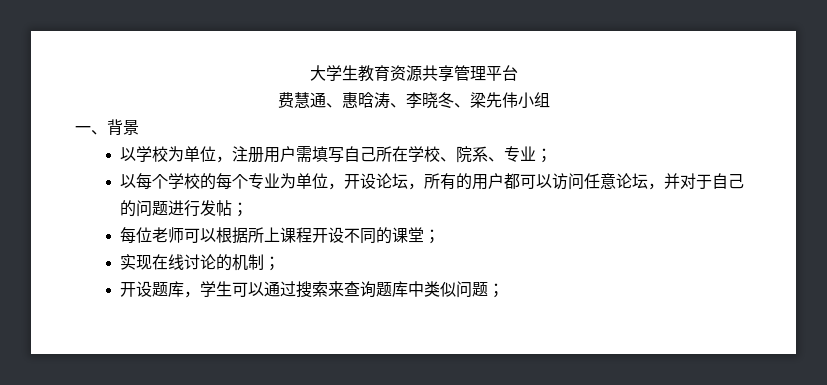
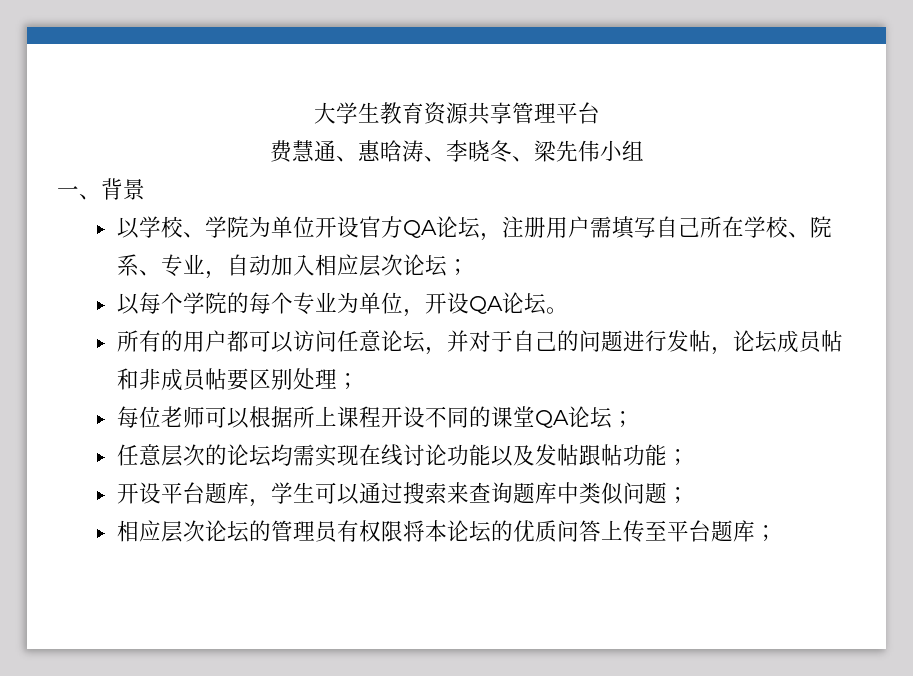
- 以学校为单位，注册用户需填写自己所在学校、院系、专业；
+ 以学校、学院为单位开设官方QA论坛，注册用户需填写自己所在学校、院系、专业，自动加入相应层次论坛；
- 以每个学校的每个专业为单位，开设论坛，所有的用户都可以访问任意论坛，并对于自己的问题进行发帖；
+ 以每个学院的每个专业为单位，开设QA论坛。
+ 所有的用户都可以访问任意论坛，并对于自己的问题进行发帖，论坛成员帖和非成员帖要区别处理；
- 每位老师可以根据所上课程开设不同的课堂；
- 实现在线讨论的机制；
+ 每位老师可以根据所上课程开设不同的课堂QA论坛；
+ 任意层次的论坛均需实现在线讨论功能以及发帖跟帖功能；
- 开设题库，学生可以通过搜索来查询题库中类似问题；
+ 开设平台题库，学生可以通过搜索来查询题库中类似问题；
+ 相应层次论坛的管理员有权限将本论坛的优质问答上传至平台题库；

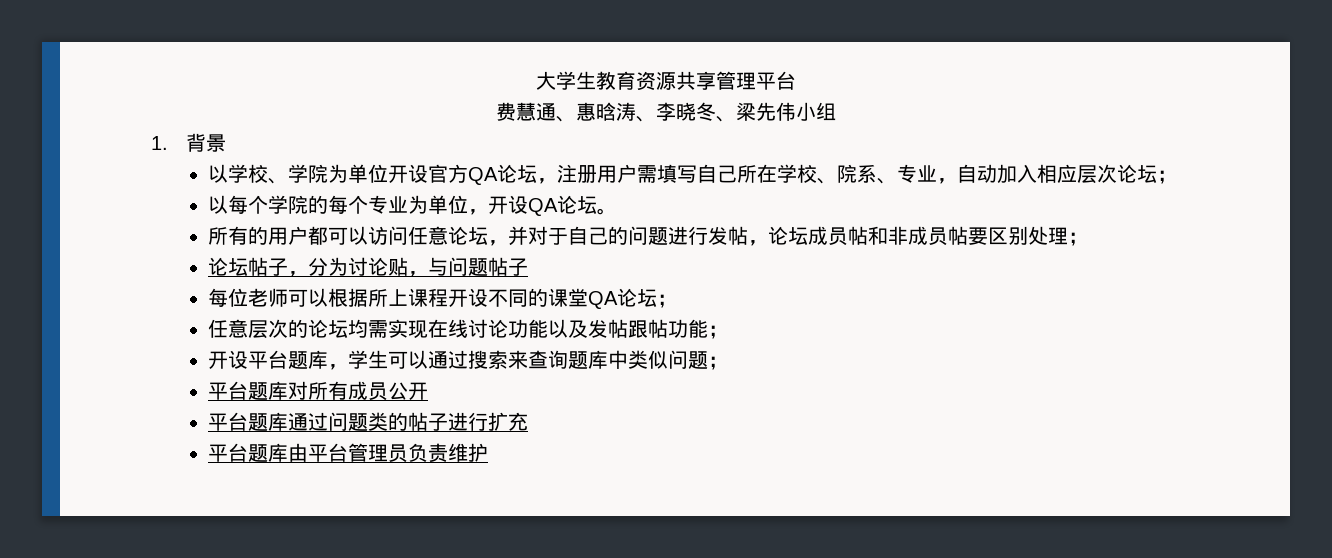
- 一、背景
+ 1.背景
+ 论坛帖子，分为讨论贴，与问题帖子
- 相应层次论坛的管理员有权限将本论坛的优质问答上传至平台题库；
+ 平台题库对所有成员公开
+ 平台题库通过问题类的帖子进行扩充
+ 平台题库由平台管理员负责维护

